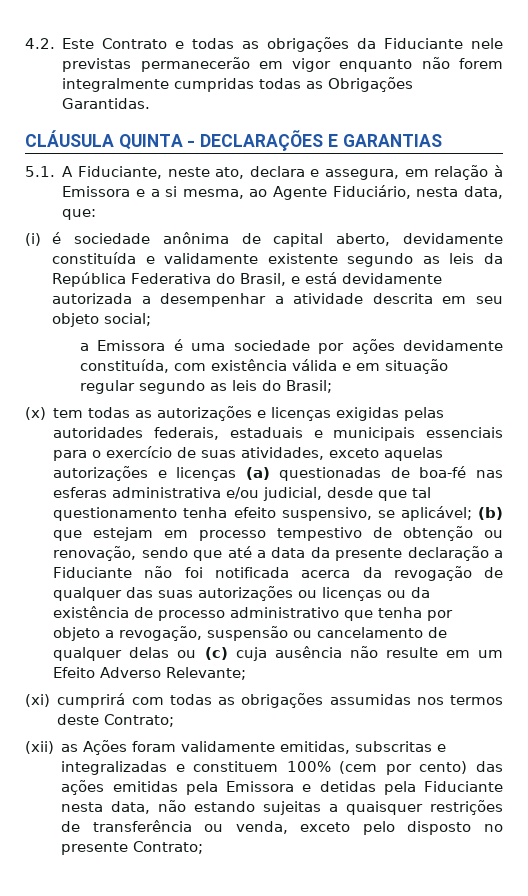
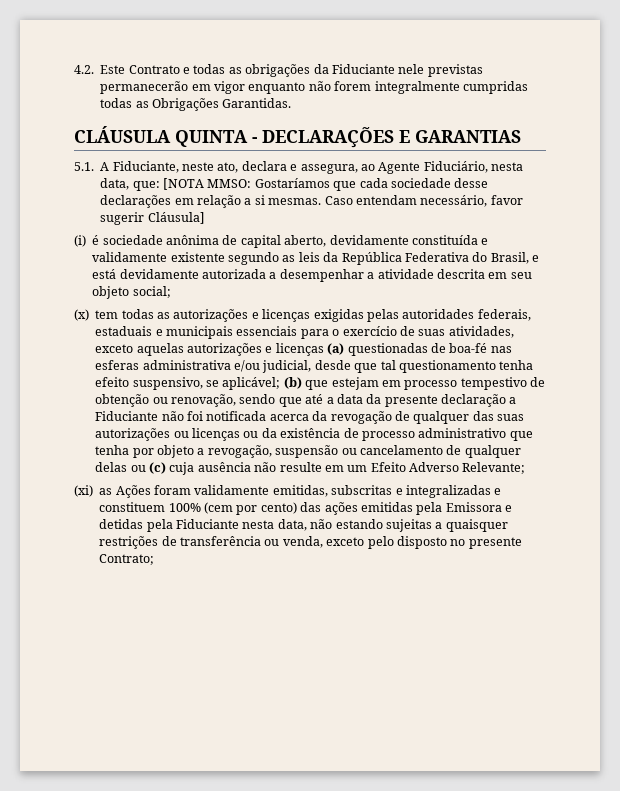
- 5.1. A Fiduciante, neste ato, declara e assegura, em relação à Emissora e a si mesma, ao Agente Fiduciário, nesta data, que:
+ 5.1. A Fiduciante, neste ato, declara e assegura, ao Agente Fiduciário, nesta data, que: [NOTA MMSO: Gostaríamos que cada sociedade desse declarações em relação a si mesmas. Caso entendam necessário, favor sugerir Cláusula]
- a Emissora é uma sociedade por ações devidamente constituída, com existência válida e em situação regular segundo as leis do Brasil;
- (xi) cumprirá com todas as obrigações assumidas nos termos deste Contrato;
- (xii) as Ações foram validamente emitidas, subscritas e integralizadas e constituem 100% (cem por cento) das ações emitidas pela Emissora e detidas pela Fiduciante nesta data, não estando sujeitas a quaisquer restrições de transferência ou venda, exceto pelo disposto no presente Contrato;
+ (xi) as Ações foram validamente emitidas, subscritas e integralizadas e constituem 100% (cem por cento) das ações emitidas pela Emissora e detidas pela Fiduciante nesta data, não estando sujeitas a quaisquer restrições de transferência ou venda, exceto pelo disposto no presente Contrato;

